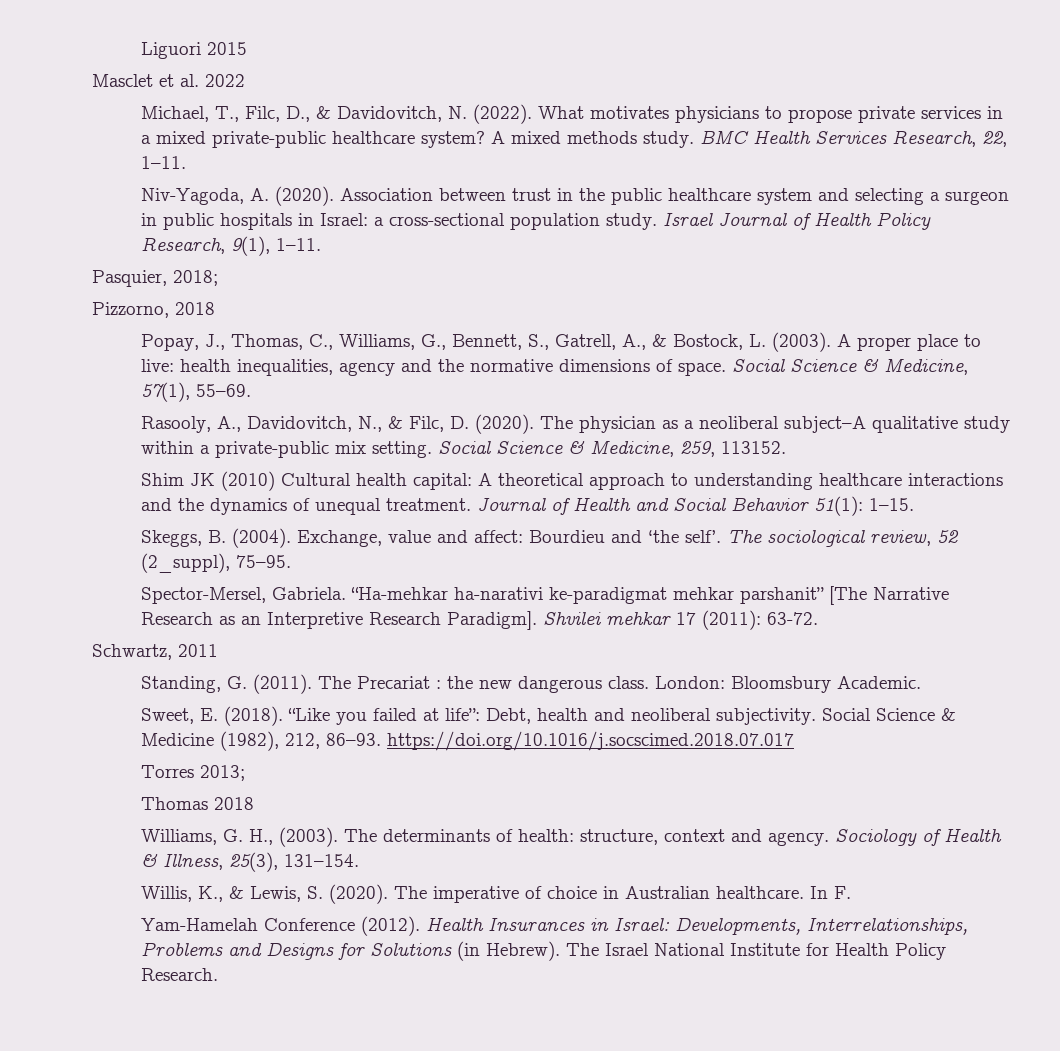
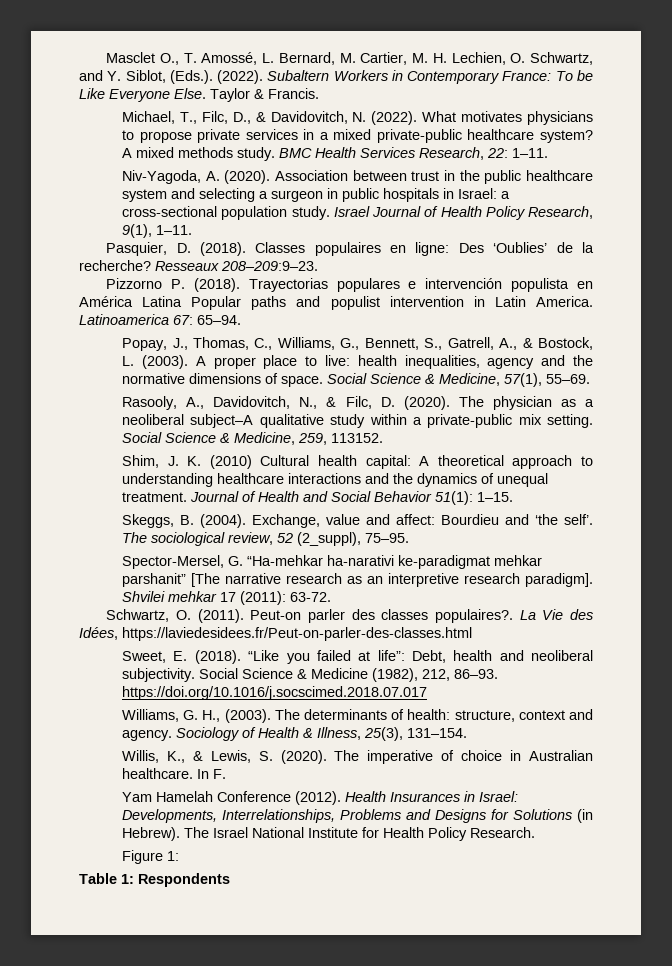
- Liguori 2015
- Masclet et al. 2022
+ Masclet O., T. Amossé, L. Bernard, M. Cartier, M. H. Lechien, O. Schwartz, and Y. Siblot, (Eds.). (2022). Subaltern Workers in Contemporary France: To be Like Everyone Else. Taylor & Francis.
- BMC Health Services Research, 22, 1–11.
+ BMC Health Services Research, 22: 1–11.
- Pasquier, 2018;
- Pizzorno, 2018
+ Pasquier, D. (2018). Classes populaires en ligne: Des ‘Oublies’ de la recherche? Resseaux 208–209:9–23.
+ Pizzorno P. (2018). Trayectorias populares e intervención populista en América Latina Popular paths and populist intervention in Latin America. Latinoamerica 67: 65–94.
- Shim JK (2010) Cultural health capital: A theoretical approach to understanding healthcare interactions and the dynamics of unequal treatment.
+ Shim, J. K. (2010) Cultural health capital: A theoretical approach to understanding healthcare interactions and the dynamics of unequal treatment.
- Spector-Mersel, Gabriela. “Ha-mehkar ha-narativi ke-paradigmat mehkar parshanit” [The Narrative Research as an Interpretive Research Paradigm].
+ Spector-Mersel, G. “Ha-mehkar ha-narativi ke-paradigmat mehkar parshanit” [The narrative research as an interpretive research paradigm].
- Schwartz, 2011
- Standing, G. (2011). The Precariat : the new dangerous class. London: Bloomsbury Academic.
+ Schwartz, O. (2011). Peut-on parler des classes populaires?. La Vie des Idées, https://laviedesidees.fr/Peut-on-parler-des-classes.html
- Torres 2013;
- Thomas 2018
- Yam-Hamelah Conference (2012).
+ Yam Hamelah Conference (2012).
+ Figure 1:
+ Table 1: Respondents

